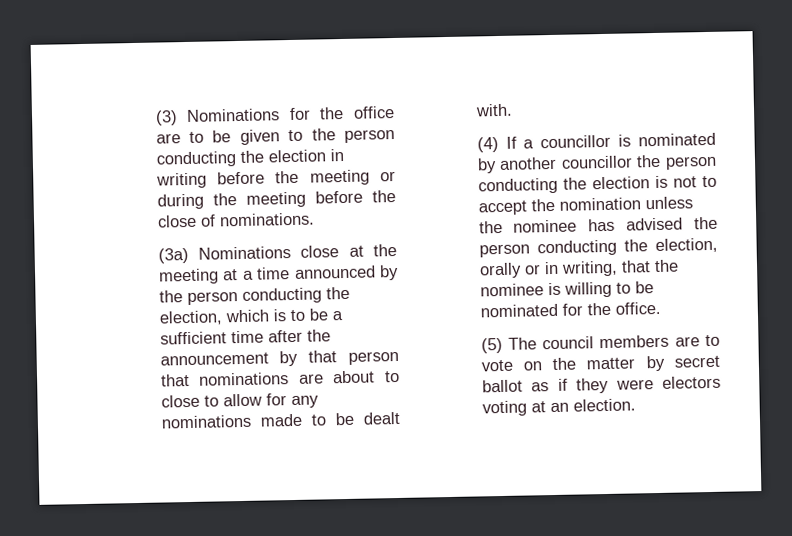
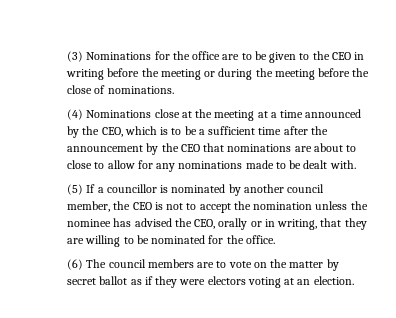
- (3) Nominations for the office are to be given to the person conducting the election in writing before the meeting or during the meeting before the close of nominations.
+ (3) Nominations for the office are to be given to the CEO in writing before the meeting or during the meeting before the close of nominations.
- (3a) Nominations close at the meeting at a time announced by the person conducting the election, which is to be a sufficient time after the announcement by that person that nominations are about to close to allow for any nominations made to be dealt with.
+ (4) Nominations close at the meeting at a time announced by the CEO, which is to be a sufficient time after the announcement by the CEO that nominations are about to close to allow for any nominations made to be dealt with.
- (4) If a councillor is nominated by another councillor the person conducting the election is not to accept the nomination unless the nominee has advised the person conducting the election, orally or in writing, that the nominee is willing to be nominated for the office.
+ (5) If a councillor is nominated by another council member, the CEO is not to accept the nomination unless the nominee has advised the CEO, orally or in writing, that they are willing to be nominated for the office.
- (5) The council members are to vote on the matter by secret ballot as if they were electors voting at an election.
+ (6) The council members are to vote on the matter by secret ballot as if they were electors voting at an election.

